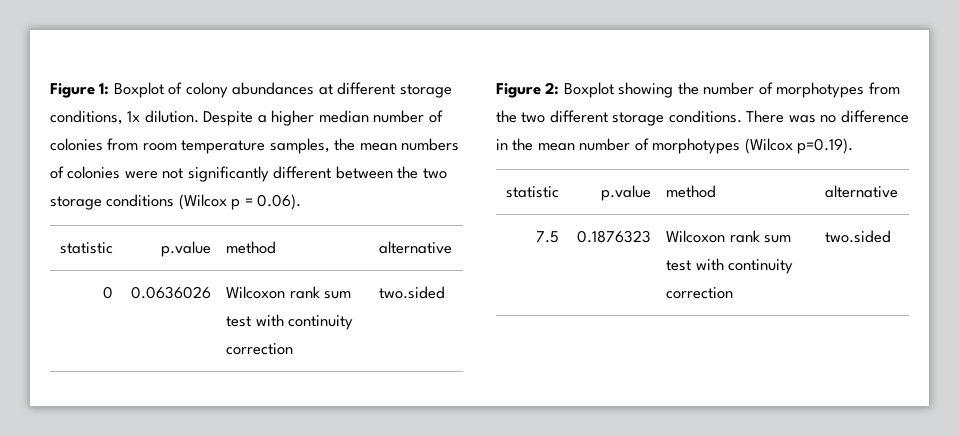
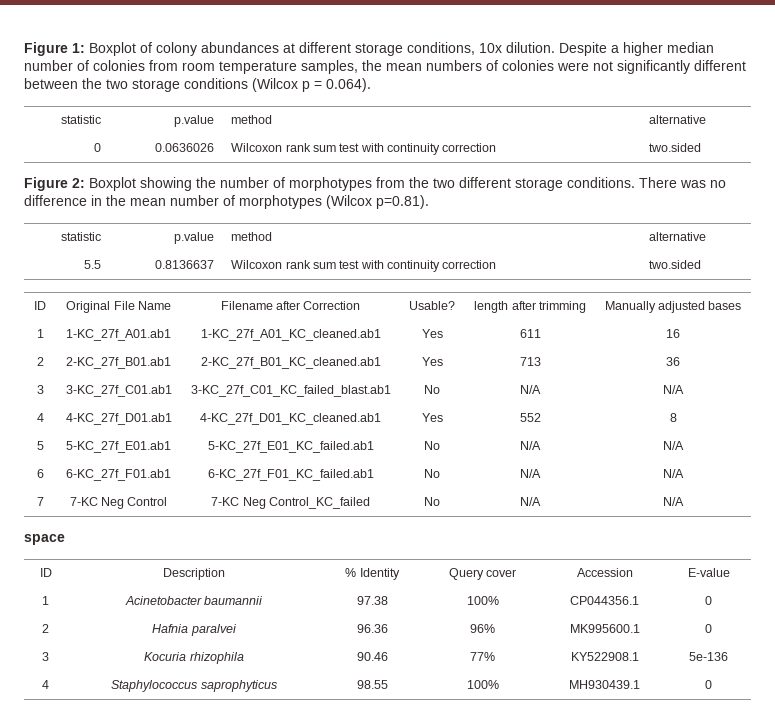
- Figure 1: Boxplot of colony abundances at different storage conditions, 1x dilution.
+ Figure 1: Boxplot of colony abundances at different storage conditions, 10x dilution.
- Despite a higher median number of colonies from room temperature samples, the mean numbers of colonies were not significantly different between the two storage conditions (Wilcox p = 0.06).
+ Despite a higher median number of colonies from room temperature samples, the mean numbers of colonies were not significantly different between the two storage conditions (Wilcox p = 0.064).
- There was no difference in the mean number of morphotypes (Wilcox p=0.19).
+ There was no difference in the mean number of morphotypes (Wilcox p=0.81).
  statistic | p.value | method | alternative
- 7.5 | 0.1876323 | Wilcoxon rank sum test with continuity correction | two.sided
+ 5.5 | 0.8136637 | Wilcoxon rank sum test with continuity correction | two.sided
+ ID | Original File Name | Filename after Correction | Usable? | length after trimming | Manually adjusted bases
+ 1 | 1-KC_27f_A01.ab1 | 1-KC_27f_A01_KC_cleaned.ab1 | Yes | 611 | 16
+ 2 | 2-KC_27f_B01.ab1 | 2-KC_27f_B01_KC_cleaned.ab1 | Yes | 713 | 36
+ 3 | 3-KC_27f_C01.ab1 | 3-KC_27f_C01_KC_failed_blast.ab1 | No | N/A | N/A
+ 4 | 4-KC_27f_D01.ab1 | 4-KC_27f_D01_KC_cleaned.ab1 | Yes | 552 | 8
+ 5 | 5-KC_27f_E01.ab1 | 5-KC_27f_E01_KC_failed.ab1 | No | N/A | N/A
+ 6 | 6-KC_27f_F01.ab1 | 6-KC_27f_F01_KC_failed.ab1 | No | N/A | N/A
+ 7 | 7-KC Neg Control | 7-KC Neg Control_KC_failed | No | N/A | N/A
+ space
+ ID | Description | % Identity | Query cover | Accession | E-value
+ 1 | Acinetobacter baumannii | 97.38 | 100% | CP044356.1 | 0
+ 2 | Hafnia paralvei | 96.36 | 96% | MK995600.1 | 0
+ 3 | Kocuria rhizophila | 90.46 | 77% | KY522908.1 | 5e-136
+ 4 | Staphylococcus saprophyticus | 98.55 | 100% | MH930439.1 | 0

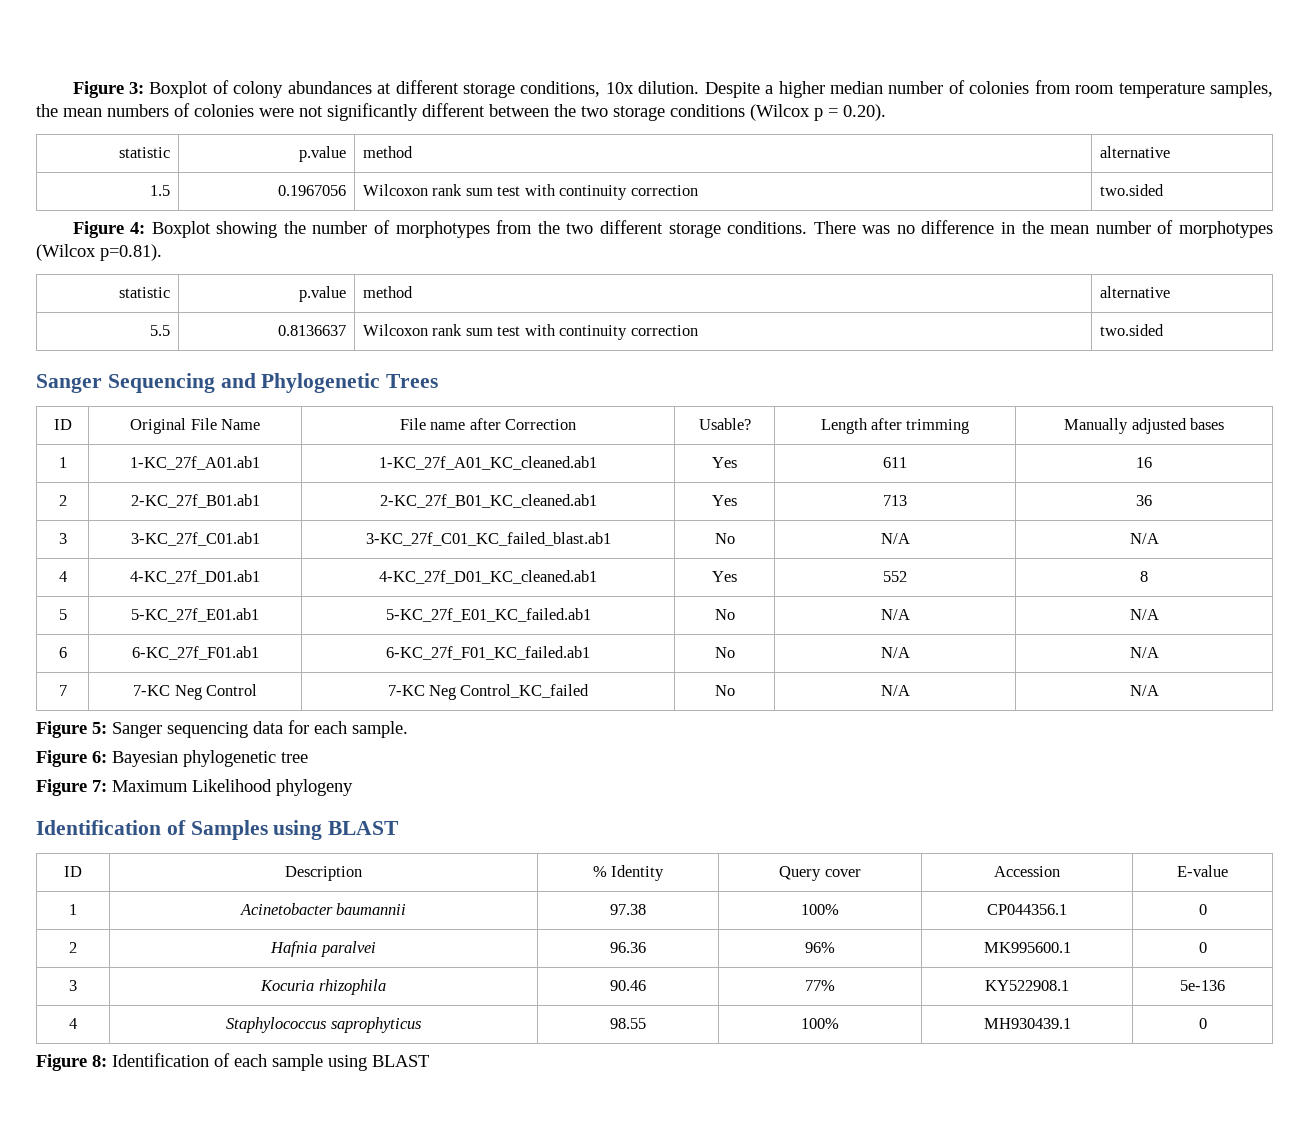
- Figure 1: Boxplot of colony abundances at different storage conditions, 10x dilution.
+ Figure 3: Boxplot of colony abundances at different storage conditions, 10x dilution.
- Despite a higher median number of colonies from room temperature samples, the mean numbers of colonies were not significantly different between the two storage conditions (Wilcox p = 0.064).
+ Despite a higher median number of colonies from room temperature samples, the mean numbers of colonies were not significantly different between the two storage conditions (Wilcox p = 0.20).
  statistic | p.value | method | alternative
- 0 | 0.0636026 | Wilcoxon rank sum test with continuity correction | two.sided
+ 1.5 | 0.1967056 | Wilcoxon rank sum test with continuity correction | two.sided
- Figure 2: Boxplot showing the number of morphotypes from the two different storage conditions.
+ Figure 4: Boxplot showing the number of morphotypes from the two different storage conditions.
+ Sanger Sequencing and Phylogenetic Trees
- ID | Original File Name | Filename after Correction | Usable? | length after trimming | Manually adjusted bases
+ ID | Original File Name | File name after Correction | Usable? | Length after trimming | Manually adjusted bases
- space
+ Figure 5: Sanger sequencing data for each sample.
+ Figure 6: Bayesian phylogenetic tree
+ Figure 7: Maximum Likelihood phylogeny
+ Identification of Samples using BLAST
+ Figure 8: Identification of each sample using BLAST

